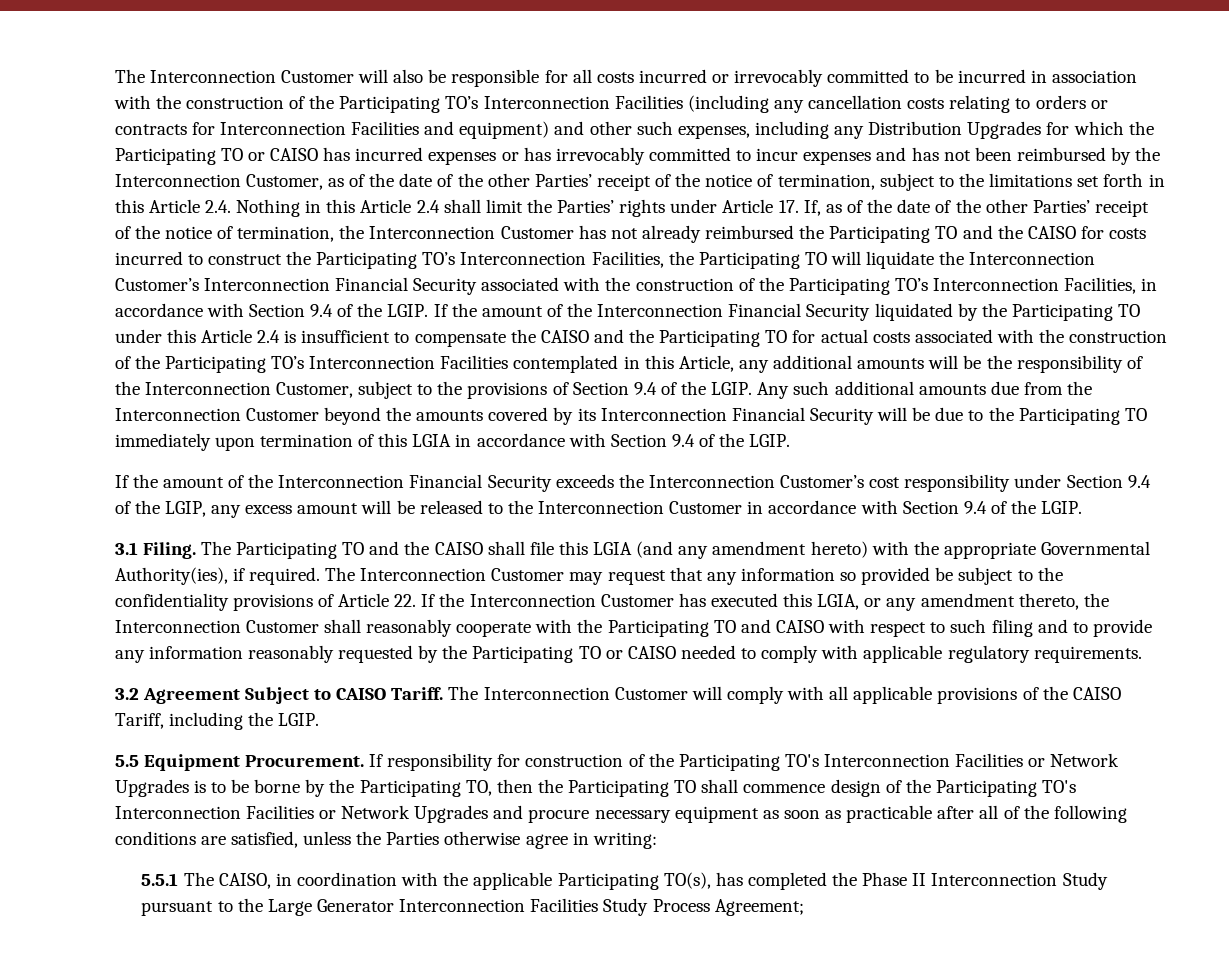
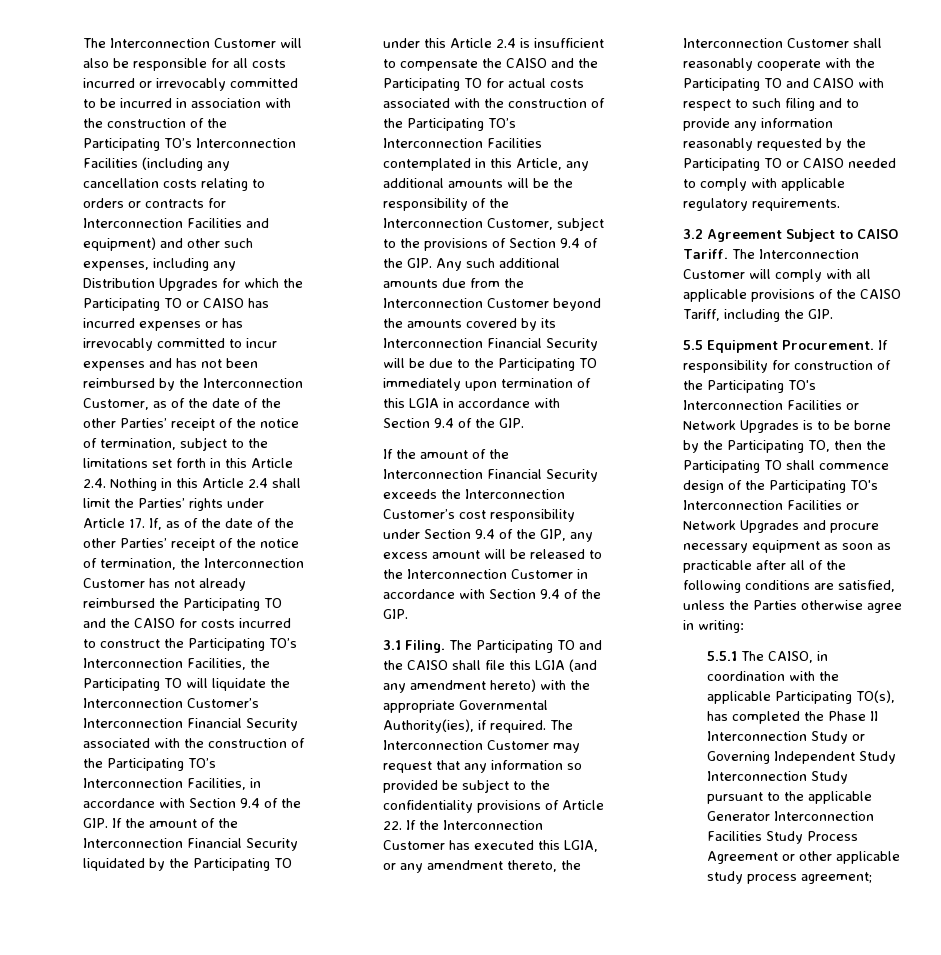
- The Interconnection Customer will also be responsible for all costs incurred or irrevocably committed to be incurred in association with the construction of the Participating TO’s Interconnection Facilities (including any cancellation costs relating to orders or contracts for Interconnection Facilities and equipment) and other such expenses, including any Distribution Upgrades for which the Participating TO or CAISO has incurred expenses or has irrevocably committed to incur expenses and has not been reimbursed by the Interconnection Customer, as of the date of the other Parties’ receipt of the notice of termination, subject to the limitations set forth in this Article 2.4. Nothing in this Article 2.4 shall limit the Parties’ rights under Article 17. If, as of the date of the other Parties’ receipt of the notice of termination, the Interconnection Customer has not already reimbursed the Participating TO and the CAISO for costs incurred to construct the Participating TO’s Interconnection Facilities, the Participating TO will liquidate the Interconnection Customer’s Interconnection Financial Security associated with the construction of the Participating TO’s Interconnection Facilities, in accordance with Section 9.4 of the LGIP. If the amount of the Interconnection Financial Security liquidated by the Participating TO under this Article 2.4 is insufficient to compensate the CAISO and the Participating TO for actual costs associated with the construction of the Participating TO’s Interconnection Facilities contemplated in this Article, any additional amounts will be the responsibility of the Interconnection Customer, subject to the provisions of Section 9.4 of the LGIP. Any such additional amounts due from the Interconnection Customer beyond the amounts covered by its Interconnection Financial Security will be due to the Participating TO immediately upon termination of this LGIA in accordance with Section 9.4 of the LGIP.
+ The Interconnection Customer will also be responsible for all costs incurred or irrevocably committed to be incurred in association with the construction of the Participating TO’s Interconnection Facilities (including any cancellation costs relating to orders or contracts for Interconnection Facilities and equipment) and other such expenses, including any Distribution Upgrades for which the Participating TO or CAISO has incurred expenses or has irrevocably committed to incur expenses and has not been reimbursed by the Interconnection Customer, as of the date of the other Parties’ receipt of the notice of termination, subject to the limitations set forth in this Article 2.4. Nothing in this Article 2.4 shall limit the Parties’ rights under Article 17. If, as of the date of the other Parties’ receipt of the notice of termination, the Interconnection Customer has not already reimbursed the Participating TO and the CAISO for costs incurred to construct the Participating TO’s Interconnection Facilities, the Participating TO will liquidate the Interconnection Customer’s Interconnection Financial Security associated with the construction of the Participating TO’s Interconnection Facilities, in accordance with Section 9.4 of the GIP. If the amount of the Interconnection Financial Security liquidated by the Participating TO under this Article 2.4 is insufficient to compensate the CAISO and the Participating TO for actual costs associated with the construction of the Participating TO’s Interconnection Facilities contemplated in this Article, any additional amounts will be the responsibility of the Interconnection Customer, subject to the provisions of Section 9.4 of the GIP. Any such additional amounts due from the Interconnection Customer beyond the amounts covered by its Interconnection Financial Security will be due to the Participating TO immediately upon termination of this LGIA in accordance with Section 9.4 of the GIP.
- If the amount of the Interconnection Financial Security exceeds the Interconnection Customer’s cost responsibility under Section 9.4 of the LGIP, any excess amount will be released to the Interconnection Customer in accordance with Section 9.4 of the LGIP.
+ If the amount of the Interconnection Financial Security exceeds the Interconnection Customer’s cost responsibility under Section 9.4 of the GIP, any excess amount will be released to the Interconnection Customer in accordance with Section 9.4 of the GIP.
- The Interconnection Customer will comply with all applicable provisions of the CAISO Tariff, including the LGIP.
+ The Interconnection Customer will comply with all applicable provisions of the CAISO Tariff, including the GIP.
- 5.5.1 The CAISO, in coordination with the applicable Participating TO(s), has completed the Phase II Interconnection Study pursuant to the Large Generator Interconnection Facilities Study Process Agreement;
+ 5.5.1 The CAISO, in coordination with the applicable Participating TO(s), has completed the Phase II Interconnection Study or Governing Independent Study Interconnection Study pursuant to the applicable Generator Interconnection Facilities Study Process Agreement or other applicable study process agreement;

